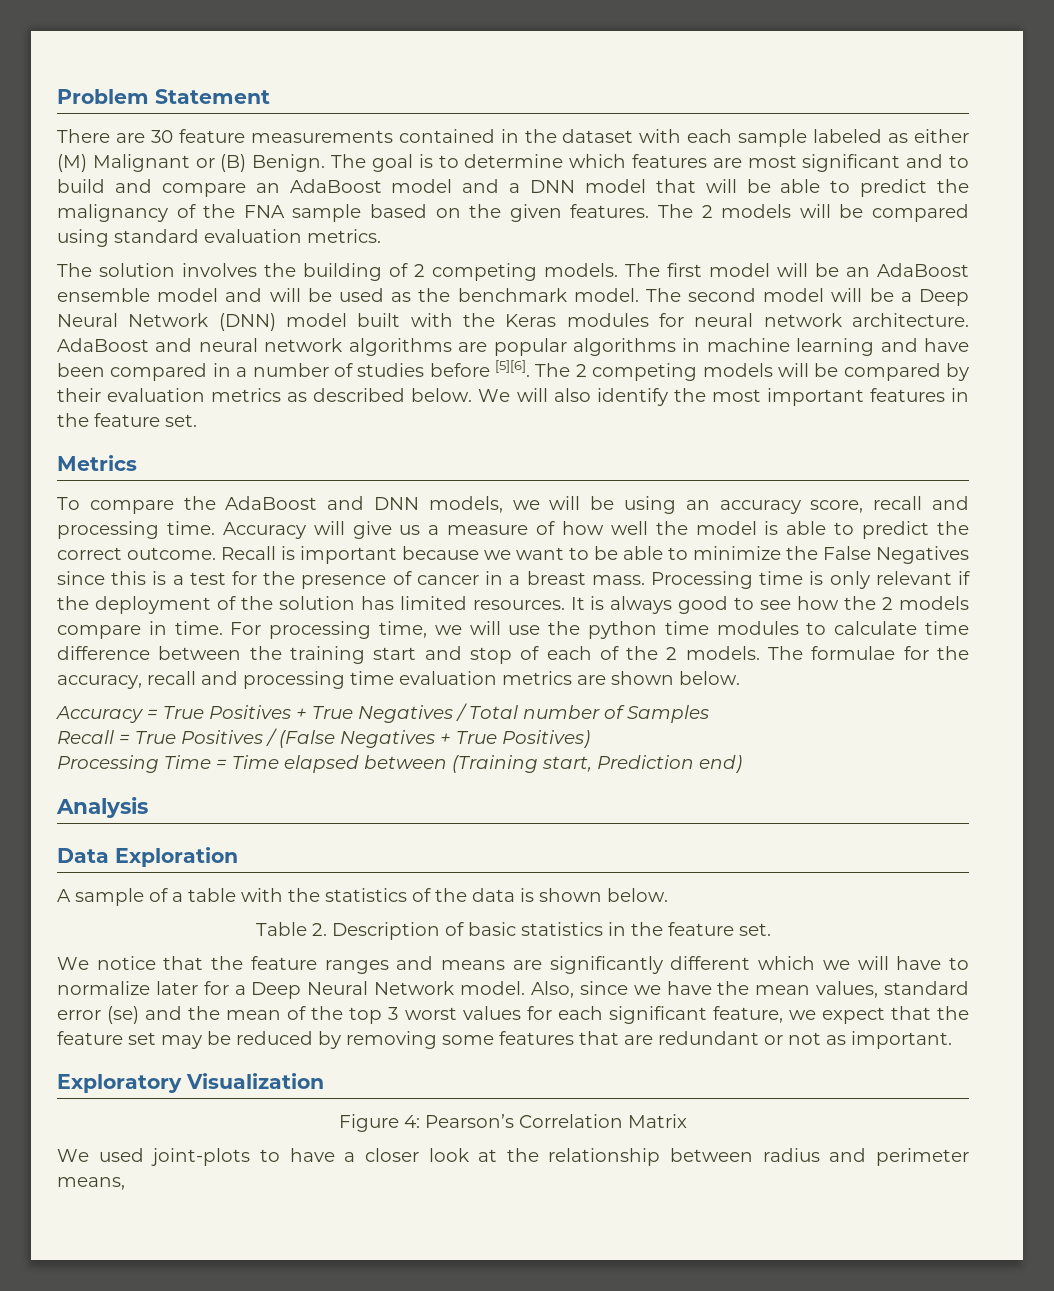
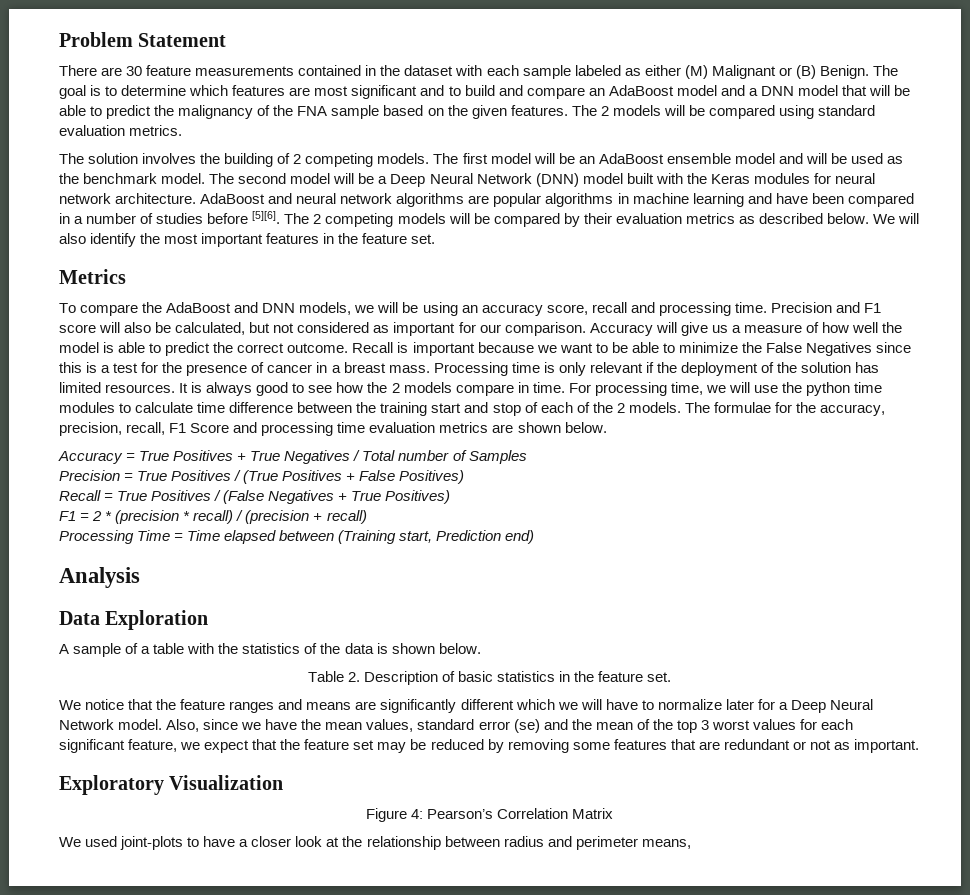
+ Precision and F1 score will also be calculated, but not considered as important for our comparison.
- The formulae for the accuracy, recall and processing time evaluation metrics are shown below.
+ The formulae for the accuracy, precision, recall, F1 Score and processing time evaluation metrics are shown below.
+ Precision = True Positives / (True Positives + False Positives)
+ F1 = 2 * (precision * recall) / (precision + recall)

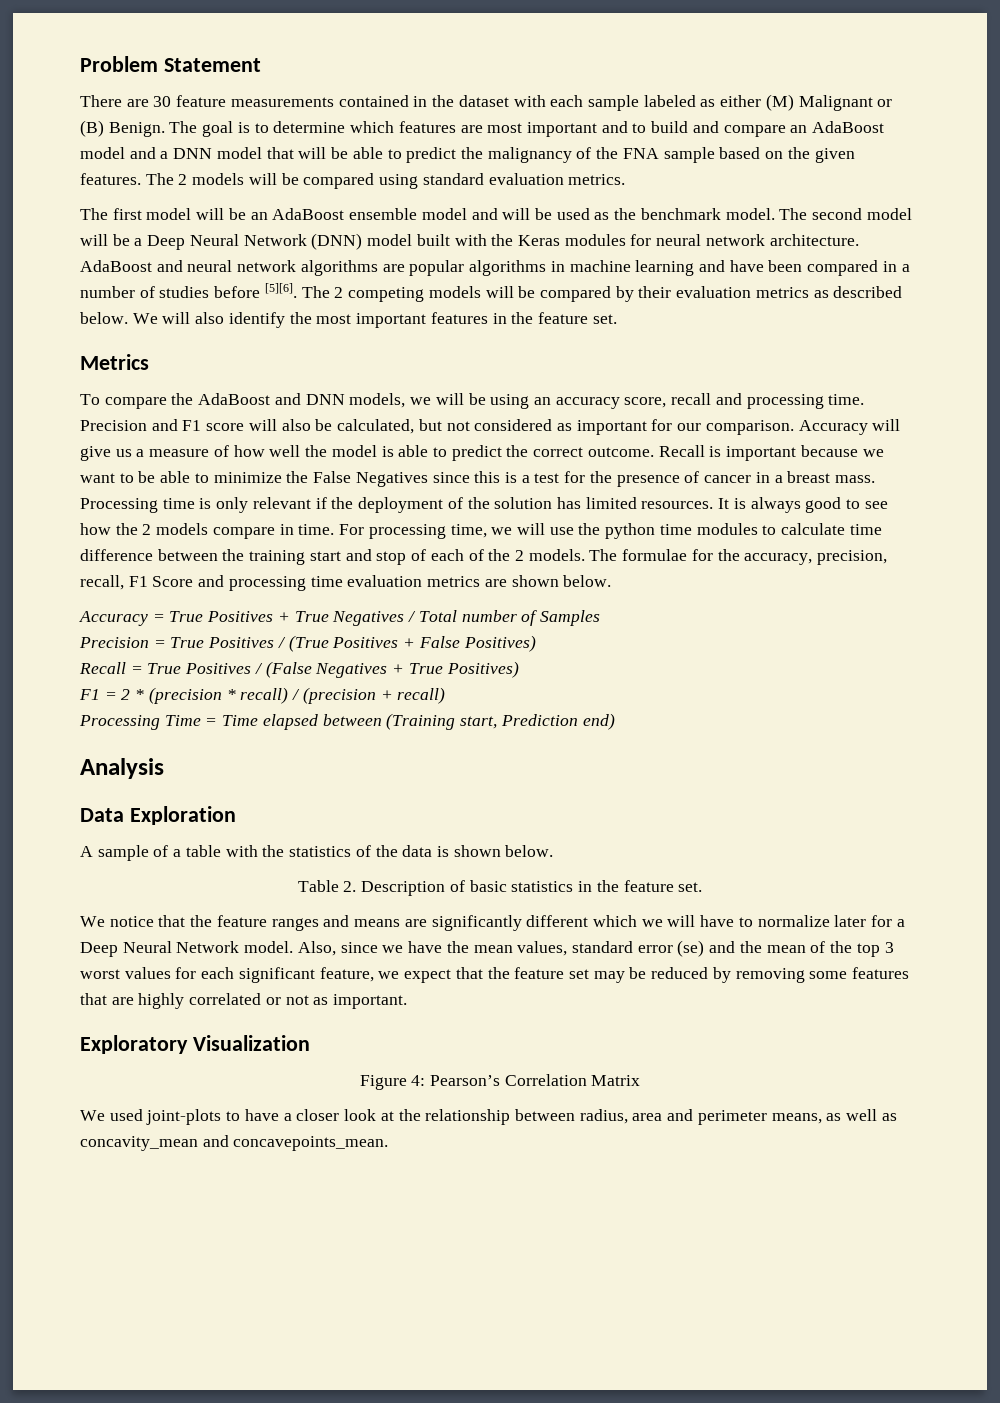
- The goal is to determine which features are most significant and to build and compare an AdaBoost model and a DNN model that will be able to predict the malignancy of the FNA sample based on the given features.
+ The goal is to determine which features are most important and to build and compare an AdaBoost model and a DNN model that will be able to predict the malignancy of the FNA sample based on the given features.
- The solution involves the building of 2 competing models. The first model will be an AdaBoost ensemble model and will be used as the benchmark model.
+ The first model will be an AdaBoost ensemble model and will be used as the benchmark model.
- Also, since we have the mean values, standard error (se) and the mean of the top 3 worst values for each significant feature, we expect that the feature set may be reduced by removing some features that are redundant or not as important.
+ Also, since we have the mean values, standard error (se) and the mean of the top 3 worst values for each significant feature, we expect that the feature set may be reduced by removing some features that are highly correlated or not as important.
- We used joint-plots to have a closer look at the relationship between radius and perimeter means,
+ We used joint-plots to have a closer look at the relationship between radius, area and perimeter means, as well as concavity_mean and concavepoints_mean.

